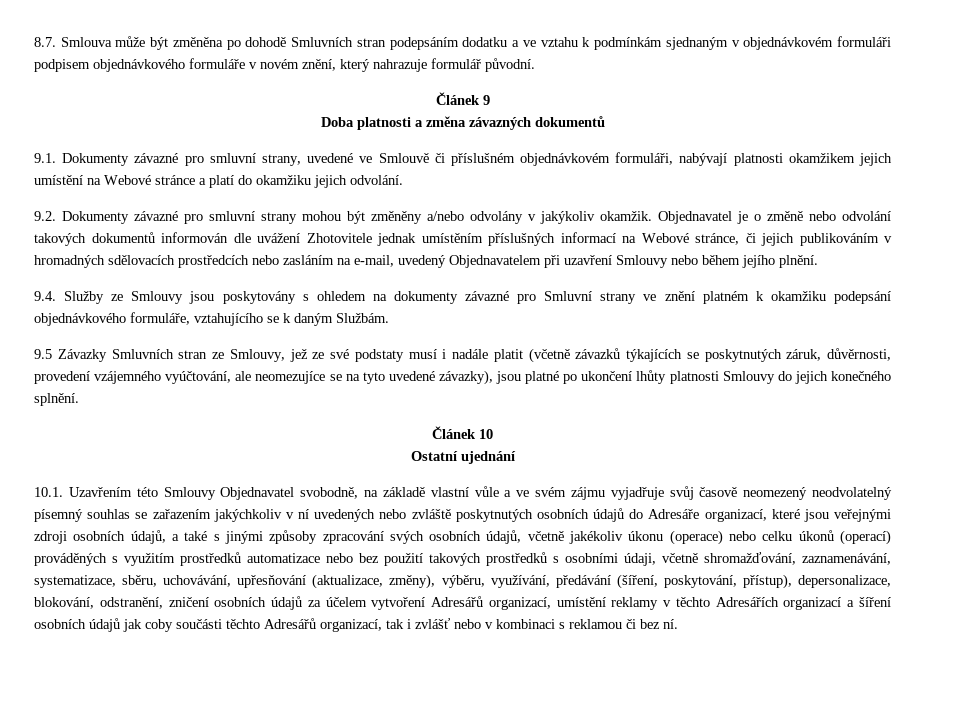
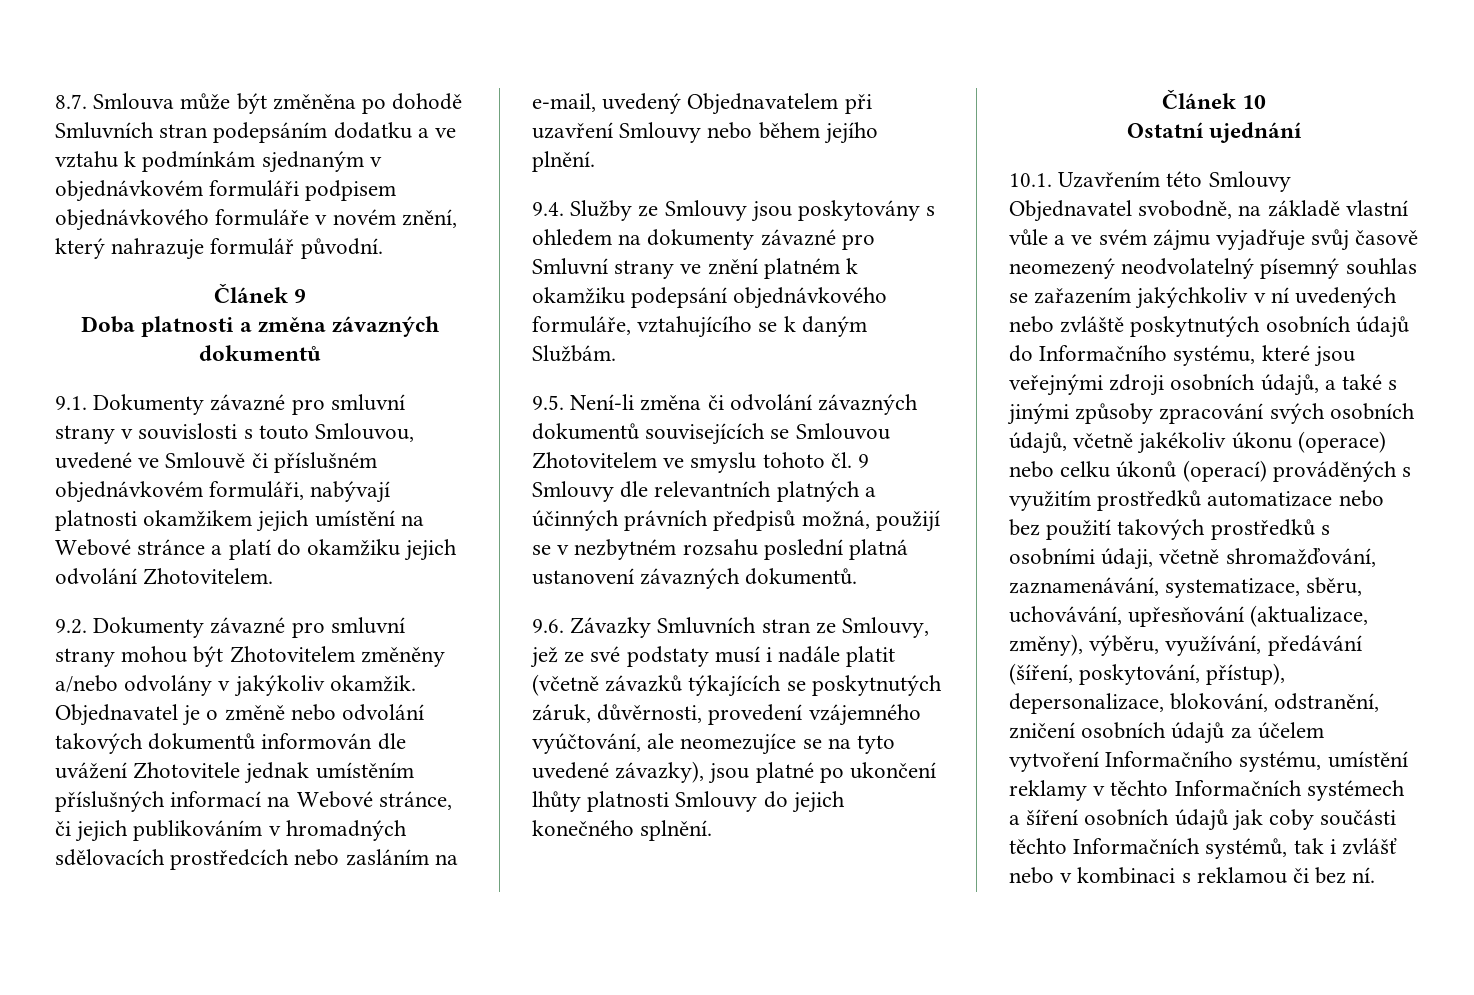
- 9.1. Dokumenty závazné pro smluvní strany, uvedené ve Smlouvě či příslušném objednávkovém formuláři, nabývají platnosti okamžikem jejich umístění na Webové stránce a platí do okamžiku jejich odvolání.
+ 9.1. Dokumenty závazné pro smluvní strany v souvislosti s touto Smlouvou, uvedené ve Smlouvě či příslušném objednávkovém formuláři, nabývají platnosti okamžikem jejich umístění na Webové stránce a platí do okamžiku jejich odvolání Zhotovitelem.
- 9.2. Dokumenty závazné pro smluvní strany mohou být změněny a/nebo odvolány v jakýkoliv okamžik.
+ 9.2. Dokumenty závazné pro smluvní strany mohou být Zhotovitelem změněny a/nebo odvolány v jakýkoliv okamžik.
- 9.5 Závazky Smluvních stran ze Smlouvy, jež ze své podstaty musí i nadále platit (včetně závazků týkajících se poskytnutých záruk, důvěrnosti, provedení vzájemného vyúčtování, ale neomezujíce se na tyto uvedené závazky), jsou platné po ukončení lhůty platnosti Smlouvy do jejich konečného splnění.
+ 9.5. Není-li změna či odvolání závazných dokumentů souvisejících se Smlouvou Zhotovitelem ve smyslu tohoto čl. 9 Smlouvy dle relevantních platných a účinných právních předpisů možná, použijí se v nezbytném rozsahu poslední platná ustanovení závazných dokumentů.
+ 9.6. Závazky Smluvních stran ze Smlouvy, jež ze své podstaty musí i nadále platit (včetně závazků týkajících se poskytnutých záruk, důvěrnosti, provedení vzájemného vyúčtování, ale neomezujíce se na tyto uvedené závazky), jsou platné po ukončení lhůty platnosti Smlouvy do jejich konečného splnění.
- 10.1. Uzavřením této Smlouvy Objednavatel svobodně, na základě vlastní vůle a ve svém zájmu vyjadřuje svůj časově neomezený neodvolatelný písemný souhlas se zařazením jakýchkoliv v ní uvedených nebo zvláště poskytnutých osobních údajů do Adresáře organizací, které jsou veřejnými zdroji osobních údajů, a také s jinými způsoby zpracování svých osobních údajů, včetně jakékoliv úkonu (operace) nebo celku úkonů (operací) prováděných s využitím prostředků automatizace nebo bez použití takových prostředků s osobními údaji, včetně shromažďování, zaznamenávání, systematizace, sběru, uchovávání, upřesňování (aktualizace, změny), výběru, využívání, předávání (šíření, poskytování, přístup), depersonalizace, blokování, odstranění, zničení osobních údajů za účelem vytvoření Adresářů organizací, umístění reklamy v těchto Adresářích organizací a šíření osobních údajů jak coby součásti těchto Adresářů organizací, tak i zvlášť nebo v kombinaci s reklamou či bez ní.
+ 10.1. Uzavřením této Smlouvy Objednavatel svobodně, na základě vlastní vůle a ve svém zájmu vyjadřuje svůj časově neomezený neodvolatelný písemný souhlas se zařazením jakýchkoliv v ní uvedených nebo zvláště poskytnutých osobních údajů do Informačního systému, které jsou veřejnými zdroji osobních údajů, a také s jinými způsoby zpracování svých osobních údajů, včetně jakékoliv úkonu (operace) nebo celku úkonů (operací) prováděných s využitím prostředků automatizace nebo bez použití takových prostředků s osobními údaji, včetně shromažďování, zaznamenávání, systematizace, sběru, uchovávání, upřesňování (aktualizace, změny), výběru, využívání, předávání (šíření, poskytování, přístup), depersonalizace, blokování, odstranění, zničení osobních údajů za účelem vytvoření Informačního systému, umístění reklamy v těchto Informačních systémech a šíření osobních údajů jak coby součásti těchto Informačních systémů, tak i zvlášť nebo v kombinaci s reklamou či bez ní.

